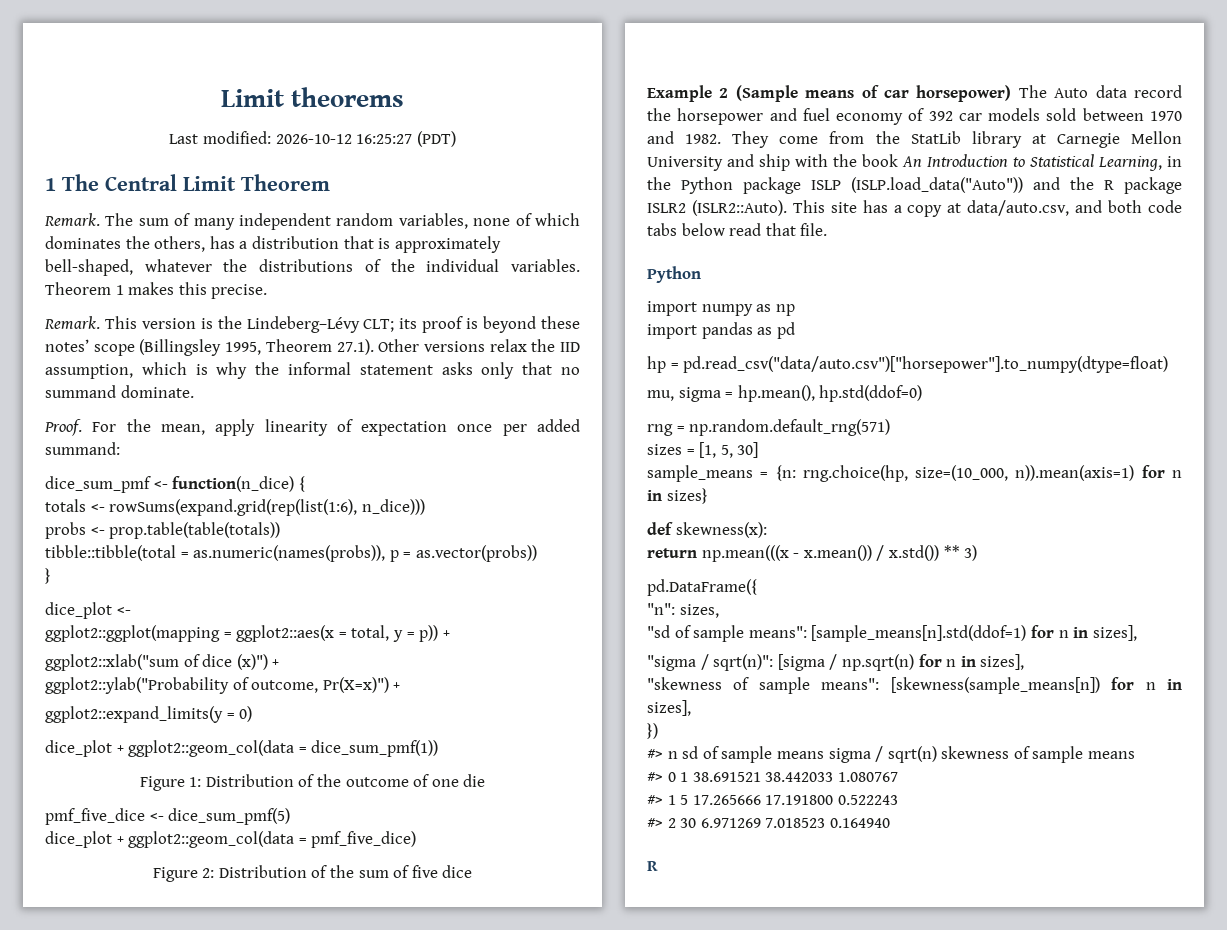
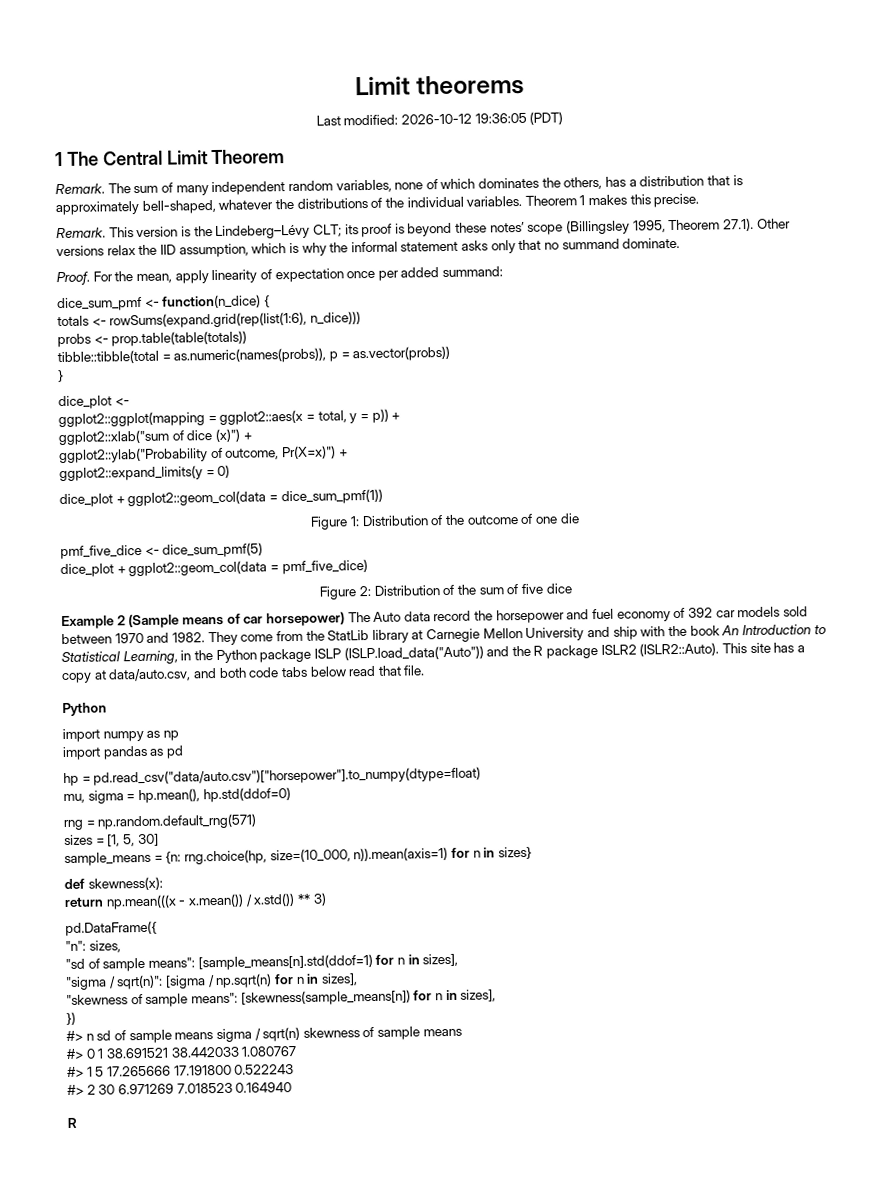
- Last modified: 2026-10-12 16:25:27 (PDT)
+ Last modified: 2026-10-12 19:36:05 (PDT)

